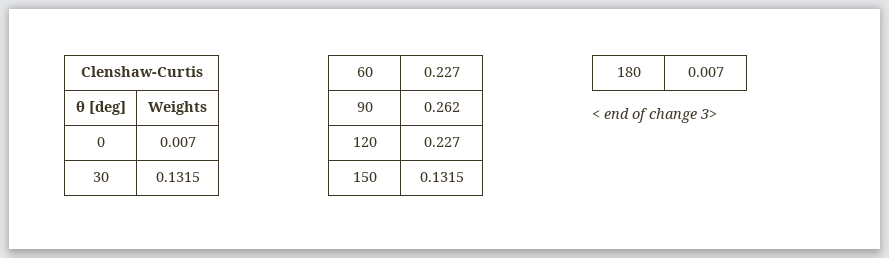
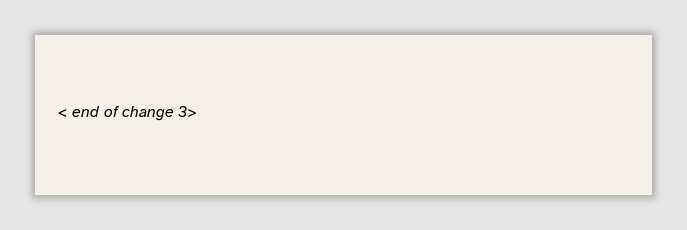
- Clenshaw-Curtis
- θ [deg] | Weights
- 0 | 0.007
- 30 | 0.1315
- 60 | 0.227
- 90 | 0.262
- 120 | 0.227
- 150 | 0.1315
- 180 | 0.007

